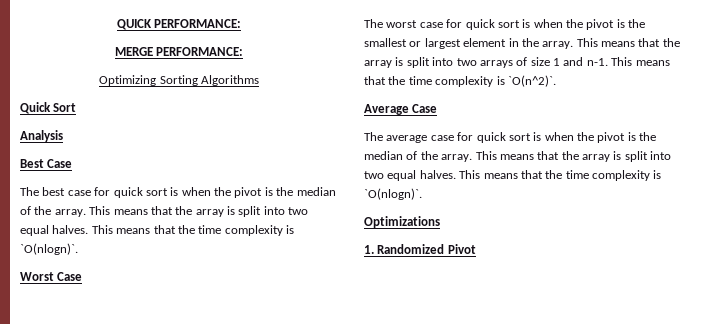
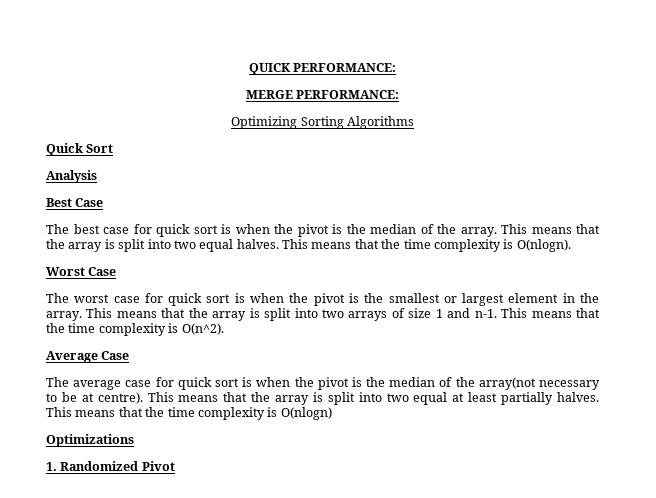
- The best case for quick sort is when the pivot is the median of the array. This means that the array is split into two equal halves. This means that the time complexity is `O(nlogn)`.
+ The best case for quick sort is when the pivot is the median of the array. This means that the array is split into two equal halves. This means that the time complexity is O(nlogn).
- This means that the time complexity is `O(n^2)`.
+ This means that the time complexity is O(n^2).
- The average case for quick sort is when the pivot is the median of the array. This means that the array is split into two equal halves. This means that the time complexity is `O(nlogn)`.
+ The average case for quick sort is when the pivot is the median of the array(not necessary to be at centre). This means that the array is split into two equal at least partially halves. This means that the time complexity is O(nlogn)

